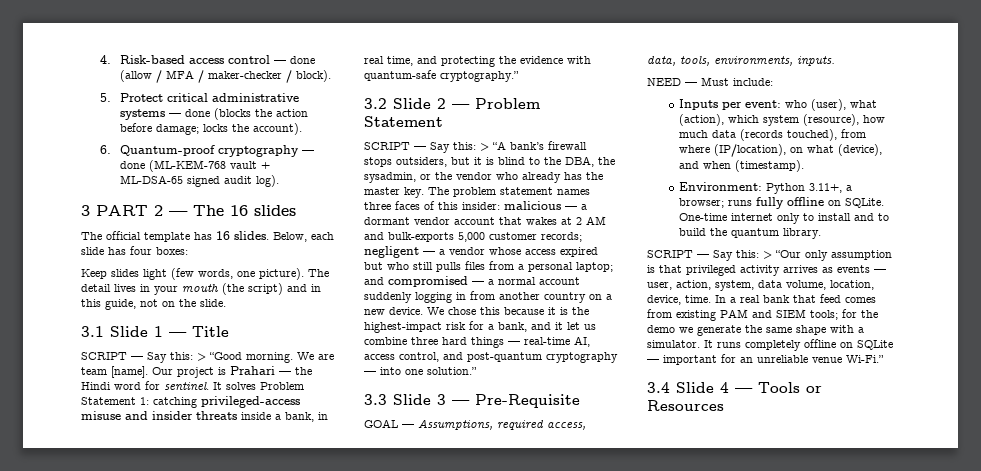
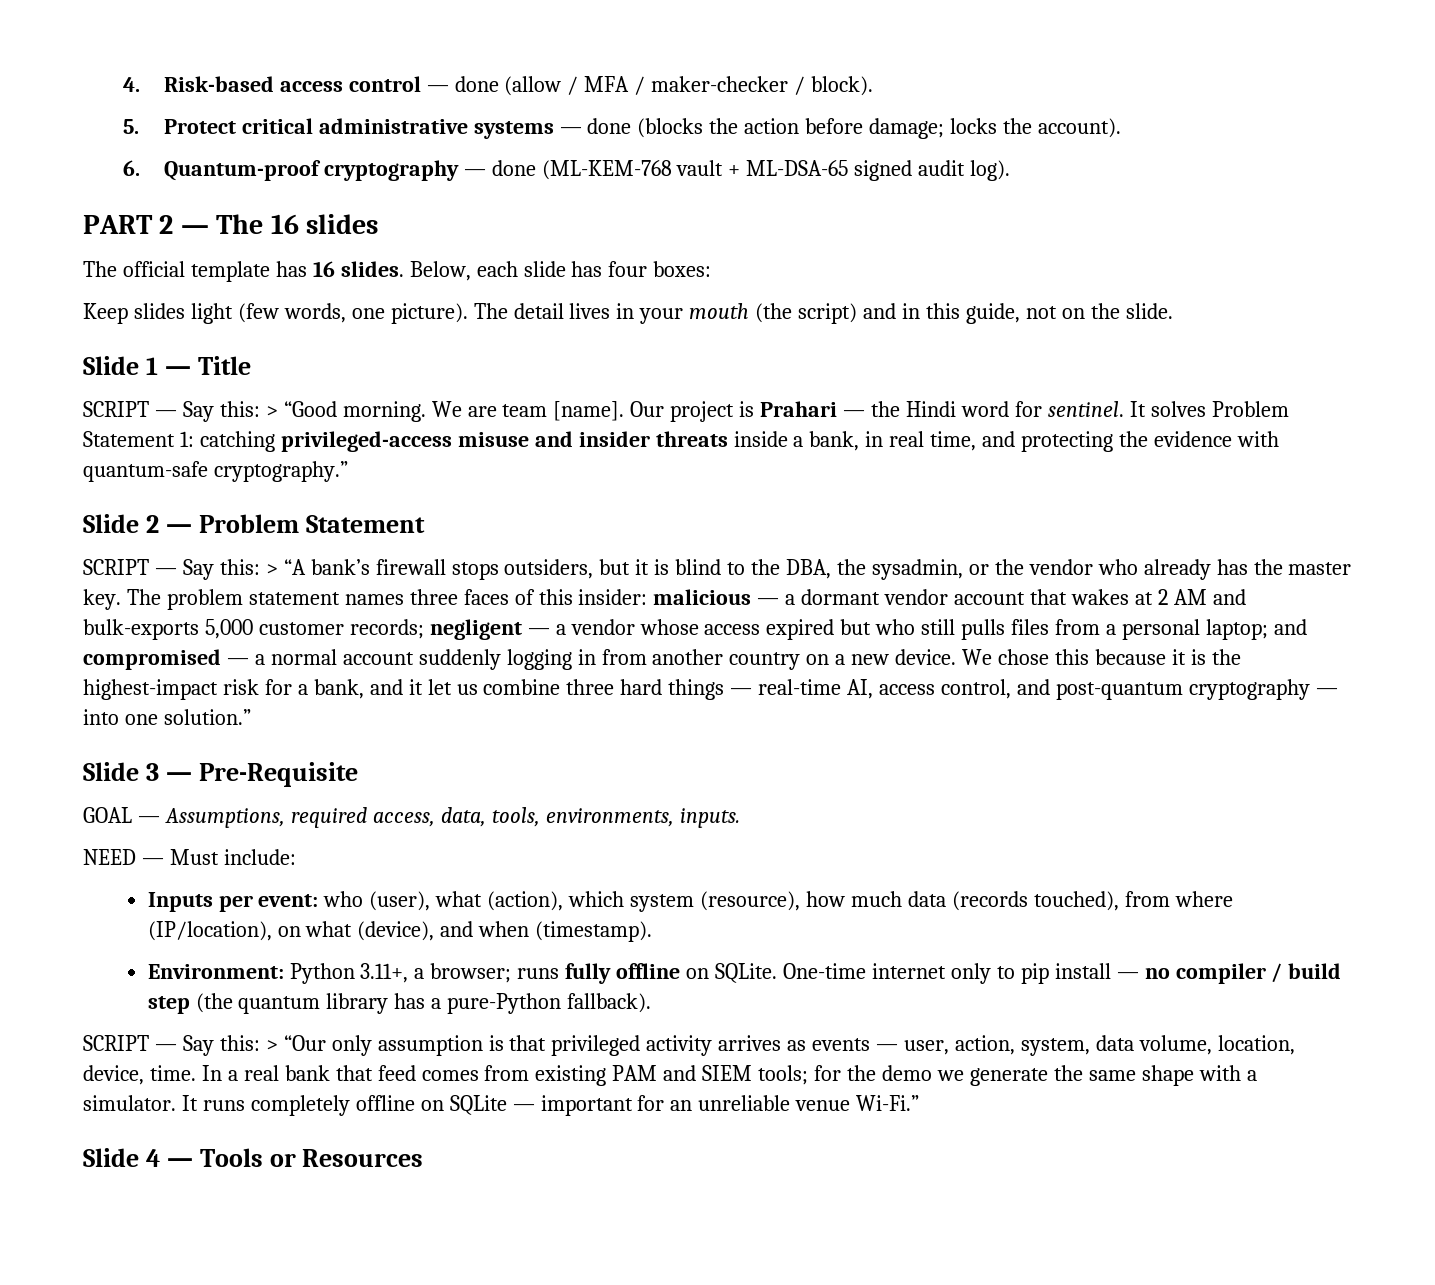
- 3 PART 2 — The 16 slides
+ PART 2 — The 16 slides
- 3.1 Slide 1 — Title
+ Slide 1 — Title
- 3.2 Slide 2 — Problem Statement
+ Slide 2 — Problem Statement
- 3.3 Slide 3 — Pre-Requisite
+ Slide 3 — Pre-Requisite
- One-time internet only to install and to build the quantum library.
+ One-time internet only to pip install — no compiler / build step (the quantum library has a pure-Python fallback).
- 3.4 Slide 4 — Tools or Resources
+ Slide 4 — Tools or Resources

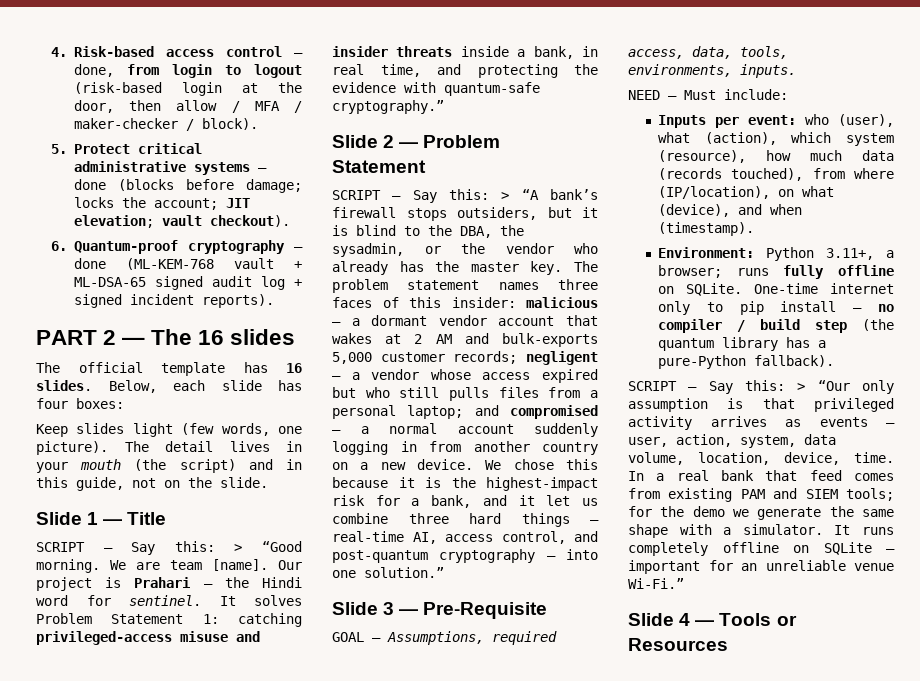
- 4. Risk-based access control — done (allow / MFA / maker-checker / block).
+ 4. Risk-based access control — done, from login to logout (risk-based login at the door, then allow / MFA / maker-checker / block).
- 5. Protect critical administrative systems — done (blocks the action before damage; locks the account).
+ 5. Protect critical administrative systems — done (blocks before damage; locks the account; JIT elevation; vault checkout).
- 6. Quantum-proof cryptography — done (ML-KEM-768 vault + ML-DSA-65 signed audit log).
+ 6. Quantum-proof cryptography — done (ML-KEM-768 vault + ML-DSA-65 signed audit log + signed incident reports).

